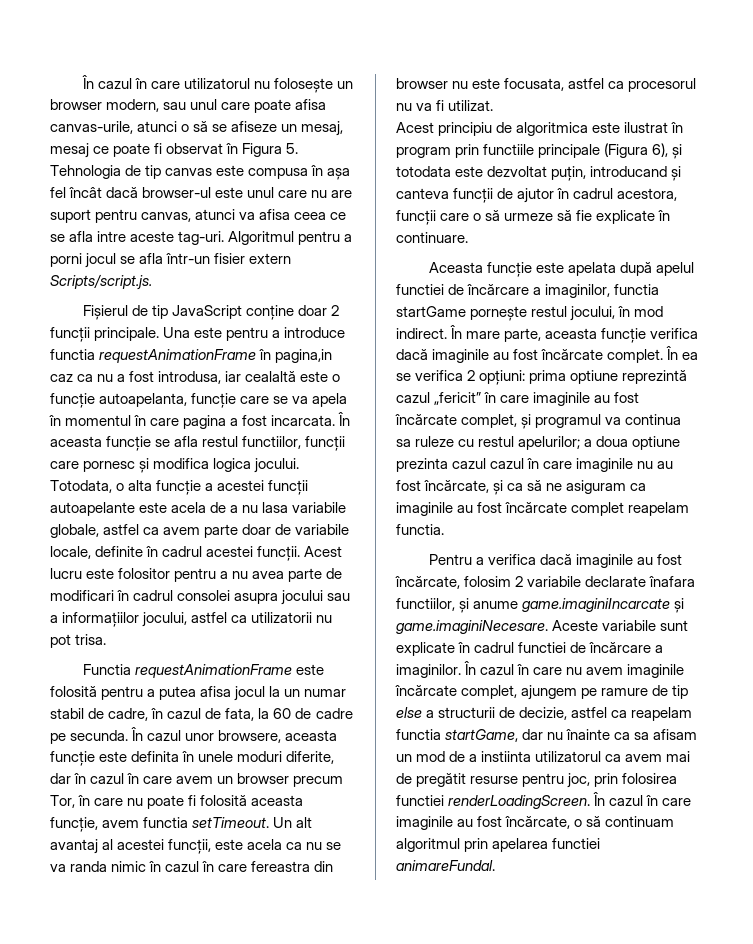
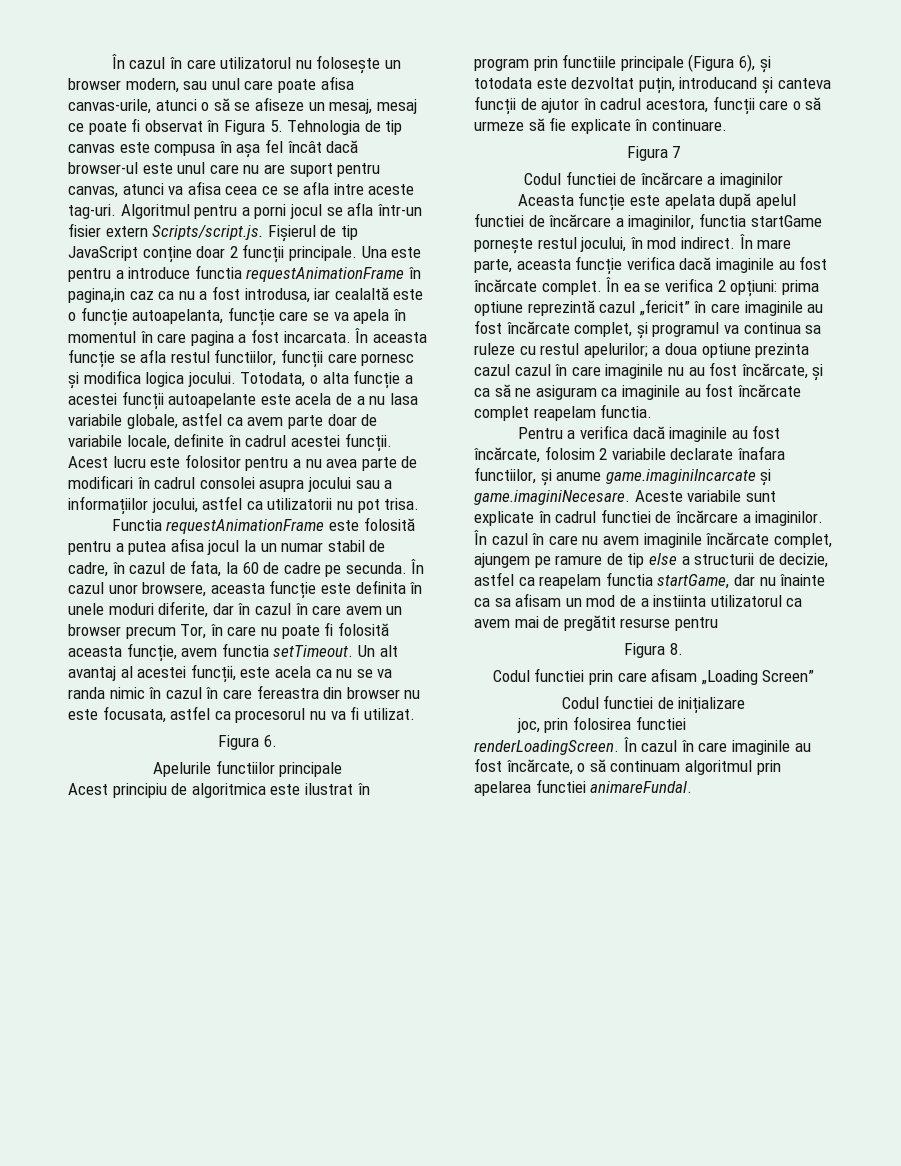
- Algoritmul pentru a porni jocul se afla într-un fisier extern Scripts/script.js.
- Fișierul de tip JavaScript conține doar 2 funcții principale.
+ Algoritmul pentru a porni jocul se afla într-un fisier extern Scripts/script.js. Fișierul de tip JavaScript conține doar 2 funcții principale.
+ Figura 6.
+ Apelurile functiilor principale
+ Figura 7
+ Codul functiei de încărcare a imaginilor
- În cazul în care nu avem imaginile încărcate complet, ajungem pe ramure de tip else a structurii de decizie, astfel ca reapelam functia startGame, dar nu înainte ca sa afisam un mod de a instiinta utilizatorul ca avem mai de pregătit resurse pentru joc, prin folosirea functiei renderLoadingScreen.
+ În cazul în care nu avem imaginile încărcate complet, ajungem pe ramure de tip else a structurii de decizie, astfel ca reapelam functia startGame, dar nu înainte ca sa afisam un mod de a instiinta utilizatorul ca avem mai de pregătit resurse pentru
+ Figura 8.
+ Codul functiei prin care afisam „Loading Screen”
+ Codul functiei de inițializare
+ joc, prin folosirea functiei renderLoadingScreen.

